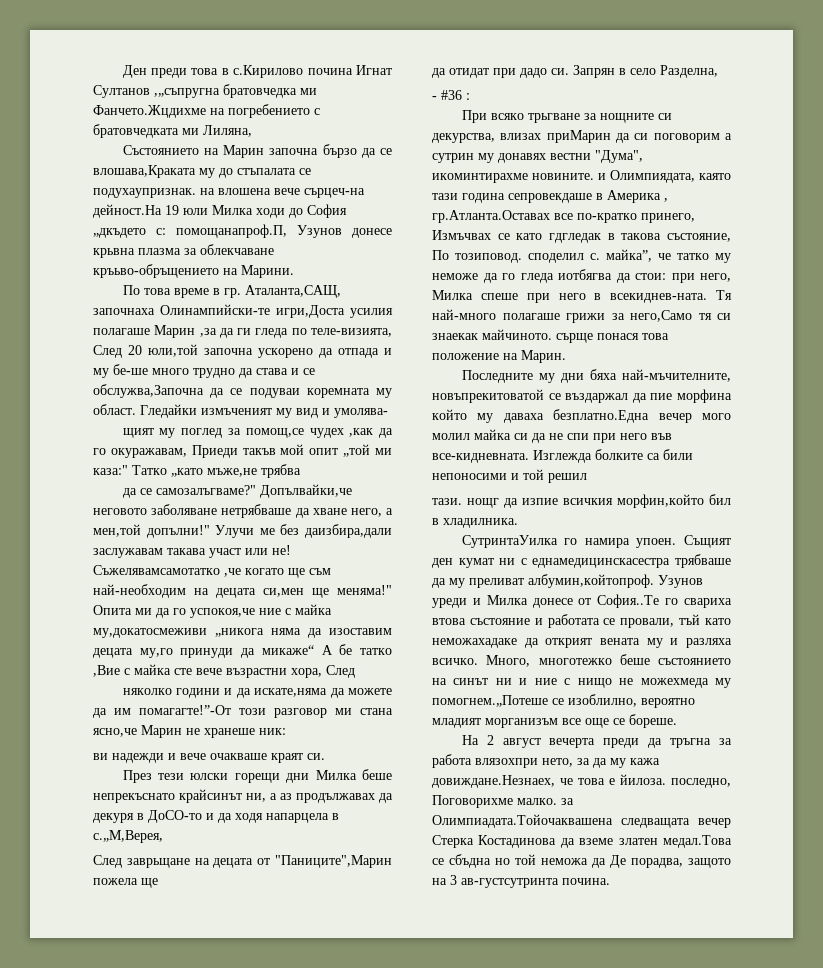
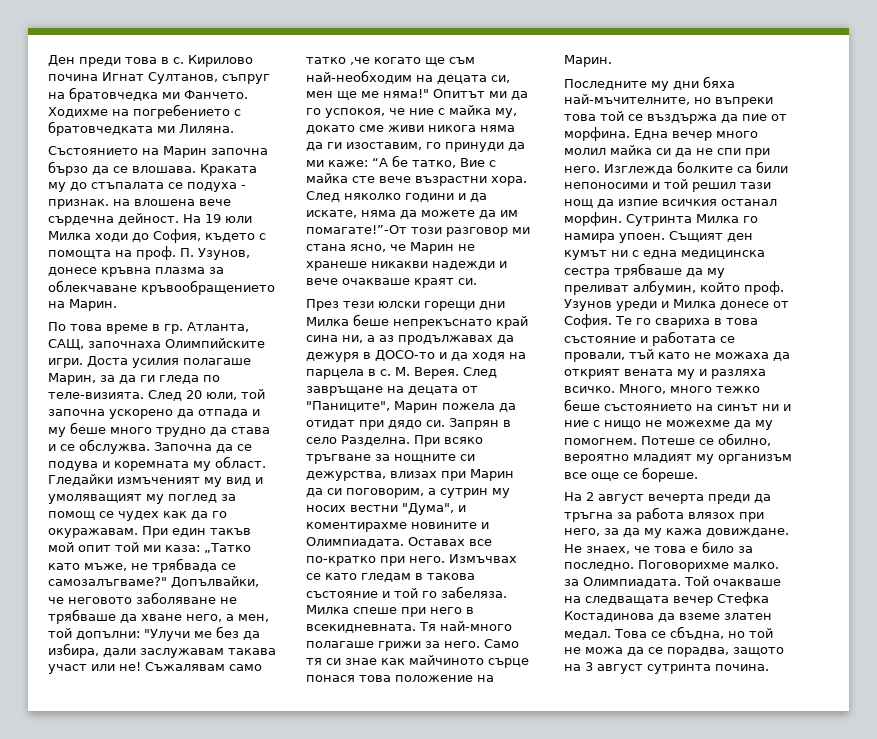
- Ден преди това в с.Кирилово почина Игнат Султанов ,„съпругна братовчедка ми Фанчето.Жцдихме на погребението с братовчедката ми Лиляна,
+ Ден преди това в с. Кирилово почина Игнат Султанов, съпруг на братовчедка ми Фанчето. Ходихме на погребението с братовчедката ми Лиляна.
- Състоянието на Марин започна бързо да се влошава,Краката му до стъпалата се подухаупризнак. на влошена вече сърцеч-на дейност.На 19 юли Милка ходи до София „дкъдето с: помощанапроф.П, Узунов донесе крьвна плазма за облекчаване кръьво-обръщението на Марини.
+ Състоянието на Марин започна бързо да се влошава. Краката му до стъпалата се подуха - признак. на влошена вече сърдечна дейност. На 19 юли Милка ходи до София, където с помощта на проф. П. Узунов, донесе кръвна плазма за облекчаване кръвообращението на Марин.
- Аталанта,САЩ, започнаха Олинампийски-те игри,Доста усилия полагаше Марин ,за да ги гледа по теле-визията, След 20 юли,той започна ускорено да отпада и му бе-ше много трудно да става и се обслужва,Започна да се подуваи коремната му област.
+ Атланта, САЩ, започнаха Олимпийските игри. Доста усилия полагаше Марин, за да ги гледа по теле-визията. След 20 юли, той започна ускорено да отпада и му беше много трудно да става и се обслужва. Започна да се подува и коремната му област.
- Гледайки измъченият му вид и умолява-
- щият му поглед за помощ,се чудех ,как да го окуражавам, Приеди такъв мой опит „той ми каза:" Татко „като мъже,не трябва
- да се самозалъгваме?" Допълвайки,че неговото заболяване нетрябваше да хване него, а мен,той допълни!" Улучи ме без даизбира,дали заслужавам такава участ или не!
+ Гледайки измъченият му вид и умоляващият му поглед за помощ се чудех как да го окуражавам. При един такъв мой опит той ми каза: „Татко като мъже, не трябвада се самозалъгваме?" Допълвайки, че неговото заболяване не трябваше да хване него, а мен, той допълни: "Улучи ме без да избира, дали заслужавам такава участ или не!
- Съжелявамсамотатко ,че когато ще съм най-необходим на децата си,мен ще меняма!" Опита ми да го успокоя,че ние с майка му,докатосмеживи „никога няма да изоставим децата му,го принуди да микаже“ А бе татко ,Вие с майка сте вече възрастни хора, След
- няколко години и да искате,няма да можете да им помагагте!”-От този разговор ми стана ясно,че Марин не хранеше ник:
- ви надежди и вече очакваше краят си.
+ Съжалявам само татко ,че когато ще съм най-необходим на децата си, мен ще ме няма!" Опитът ми да го успокоя, че ние с майка му, докато сме живи никога няма да ги изоставим, го принуди да ми каже: “А бе татко, Вие с майка сте вече възрастни хора. След няколко години и да искате, няма да можете да им помагате!”-От този разговор ми стана ясно, че Марин не хранеше никакви надежди и вече очакваше краят си.
- През тези юлски горещи дни Милка беше непрекъснато крайсинът ни, а аз продължавах да декуря в ДоСО-то и да ходя напарцела в с.„М,Верея,
- След заврьщане на децата от "Паниците",Марин пожела ще
- да отидат при дадо си.
+ През тези юлски горещи дни Милка беше непрекъснато край сина ни, а аз продължавах да дежуря в ДОСО-то и да ходя на парцела в с. М. Верея. След завръщане на децата от "Паниците", Марин пожела да отидат при дядо си.
- Запрян в село Разделна,
- - #36 :
- При всяко трьгване за нощните си декурства, влизах приМарин да си поговорим а сутрин му донавях вестни "Дума", икоминтирахме новините. и Олимпиядата, каято тази година сепровекдаше в Америка , гр.Атланта.Оставах все по-кратко принего, Измъчвах се като гдгледак в такова състояние, По тозиповод. споделил с. майка”, че татко му неможе да го гледа иотбягва да стои: при него, Милка спеше при него в всекиднев-ната.
+ Запрян в село Разделна. При всяко тръгване за нощните си дежурства, влизах при Марин да си поговорим, а сутрин му носих вестни "Дума", и коментирахме новините и Олимпиадата. Оставах все по-кратко при него. Измъчвах се като гледам в такова състояние и той го забеляза. Милка спеше при него в всекидневната.
- Тя най-много полагаше грижи за него,Само тя си знаекак майчиното. сърще понася това положение на Марин.
+ Тя най-много полагаше грижи за него. Само тя си знае как майчиното сърце понася това положение на Марин.
- Последните му дни бяха най-мъчителните, новъпрекитоватой се въздаржал да пие морфина който му даваха безплатно.Една вечер мого молил майка си да не спи при него във все-кидневната.
+ Последните му дни бяха най-мъчителните, но въпреки това той се въздържа да пие от морфина. Една вечер много молил майка си да не спи при него.
- Изглежда болките са били непоносими и той решил
- тази. нощг да изпие всичкия морфин,който бил в хладилника.
- СутринтаУилка го намира упоен.
+ Изглежда болките са били непоносими и той решил тази нощ да изпие всичкия останал морфин. Сутринта Милка го намира упоен.
- Същият ден кумат ни с еднамедицинскасестра трябваше да му преливат албумин,койтопроф.
+ Същият ден кумът ни с една медицинска сестра трябваше да му преливат албумин, който проф.
- Узунов уреди и Милка донесе от София..Те го свариха втова състояние и работата се провали, тъй като неможахадаке да открият вената му и разляха всичко.
+ Узунов уреди и Милка донесе от София. Те го свариха в това състояние и работата се провали, тъй като не можаха да открият вената му и разляха всичко.
- Много, многотежко беше състоянието на синът ни и ние с нищо не можехмеда му помогнем.„Потеше се изоблилно, вероятно младият морганизъм все още се бореше.
+ Много, много тежко беше състоянието на синът ни и ние с нищо не можехме да му помогнем. Потеше се обилно, вероятно младият му организъм все още се бореше.
- На 2 август вечерта преди да тръгна за работа влязохпри нето, за да му кажа довиждане.Незнаех, че това е йилоза. последно, Поговорихме малко. за Олимпиадата.Тойочаквашена следващата вечер Стерка Костадинова да вземе златен медал.Това се сбъдна но той неможа да Де порадва, защото на 3 ав-густсутринта почина.
+ На 2 август вечерта преди да тръгна за работа влязох при него, за да му кажа довиждане. Не знаех, че това е било за последно. Поговорихме малко. за Олимпиадата. Той очакваше на следващата вечер Стефка Костадинова да вземе златен медал. Това се сбъдна, но той не можа да се порадва, защото на 3 август сутринта почина.

